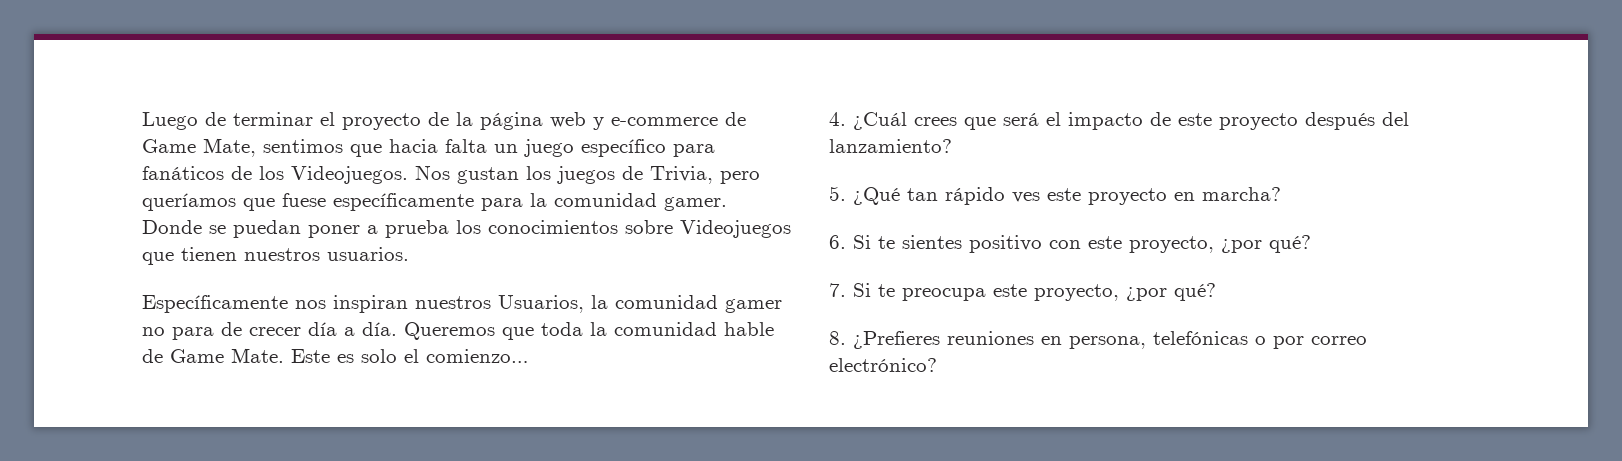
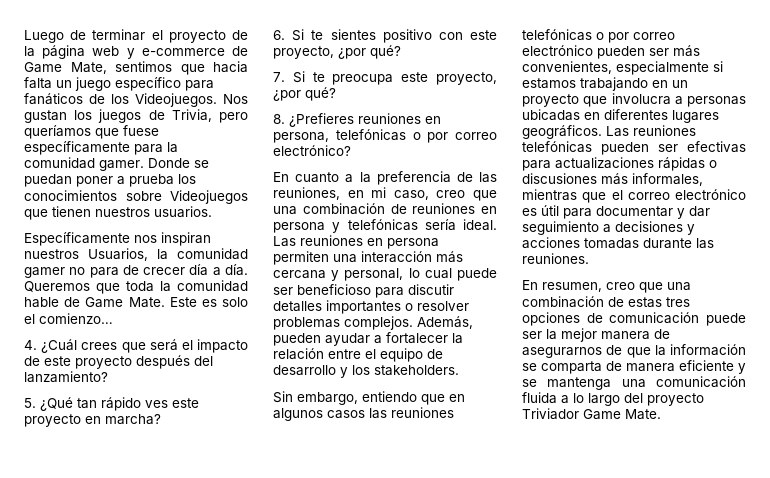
+ En cuanto a la preferencia de las reuniones, en mi caso, creo que una combinación de reuniones en persona y telefónicas sería ideal. Las reuniones en persona permiten una interacción más cercana y personal, lo cual puede ser beneficioso para discutir detalles importantes o resolver problemas complejos. Además, pueden ayudar a fortalecer la relación entre el equipo de desarrollo y los stakeholders.
+ Sin embargo, entiendo que en algunos casos las reuniones telefónicas o por correo electrónico pueden ser más convenientes, especialmente si estamos trabajando en un proyecto que involucra a personas ubicadas en diferentes lugares geográficos. Las reuniones telefónicas pueden ser efectivas para actualizaciones rápidas o discusiones más informales, mientras que el correo electrónico es útil para documentar y dar seguimiento a decisiones y acciones tomadas durante las reuniones.
+ En resumen, creo que una combinación de estas tres opciones de comunicación puede ser la mejor manera de asegurarnos de que la información se comparta de manera eficiente y se mantenga una comunicación fluida a lo largo del proyecto Triviador Game Mate.

